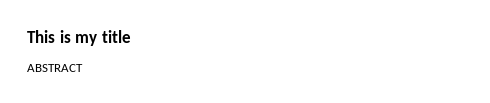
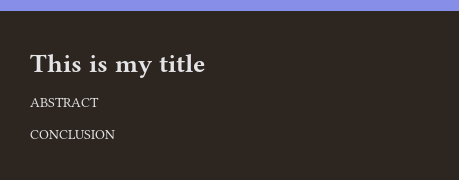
+ CONCLUSION

